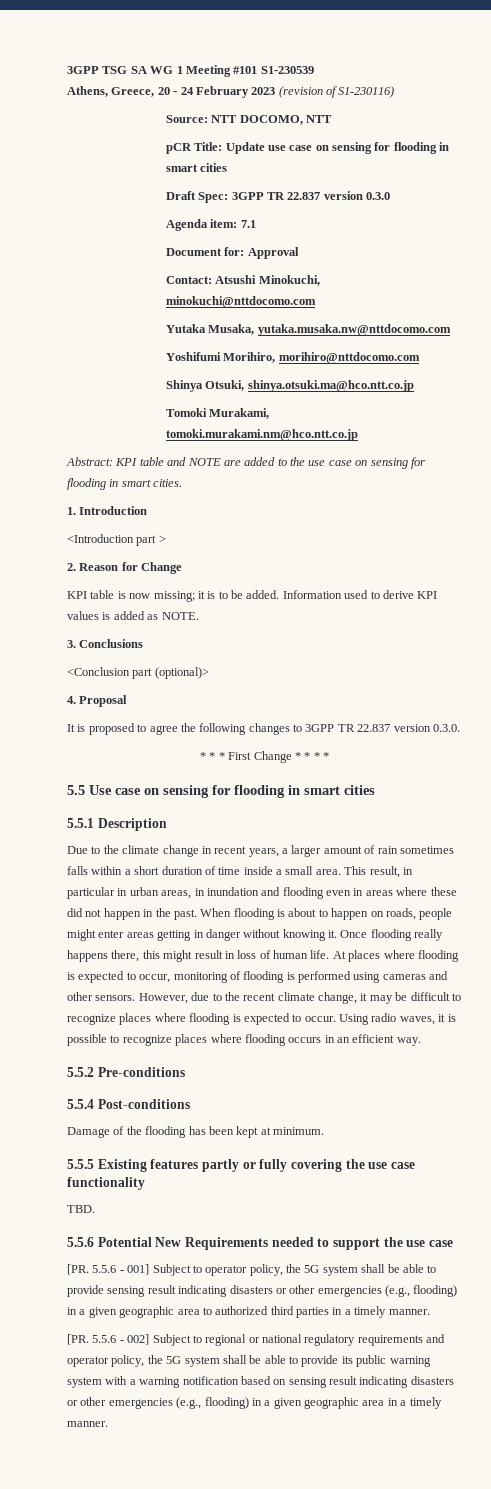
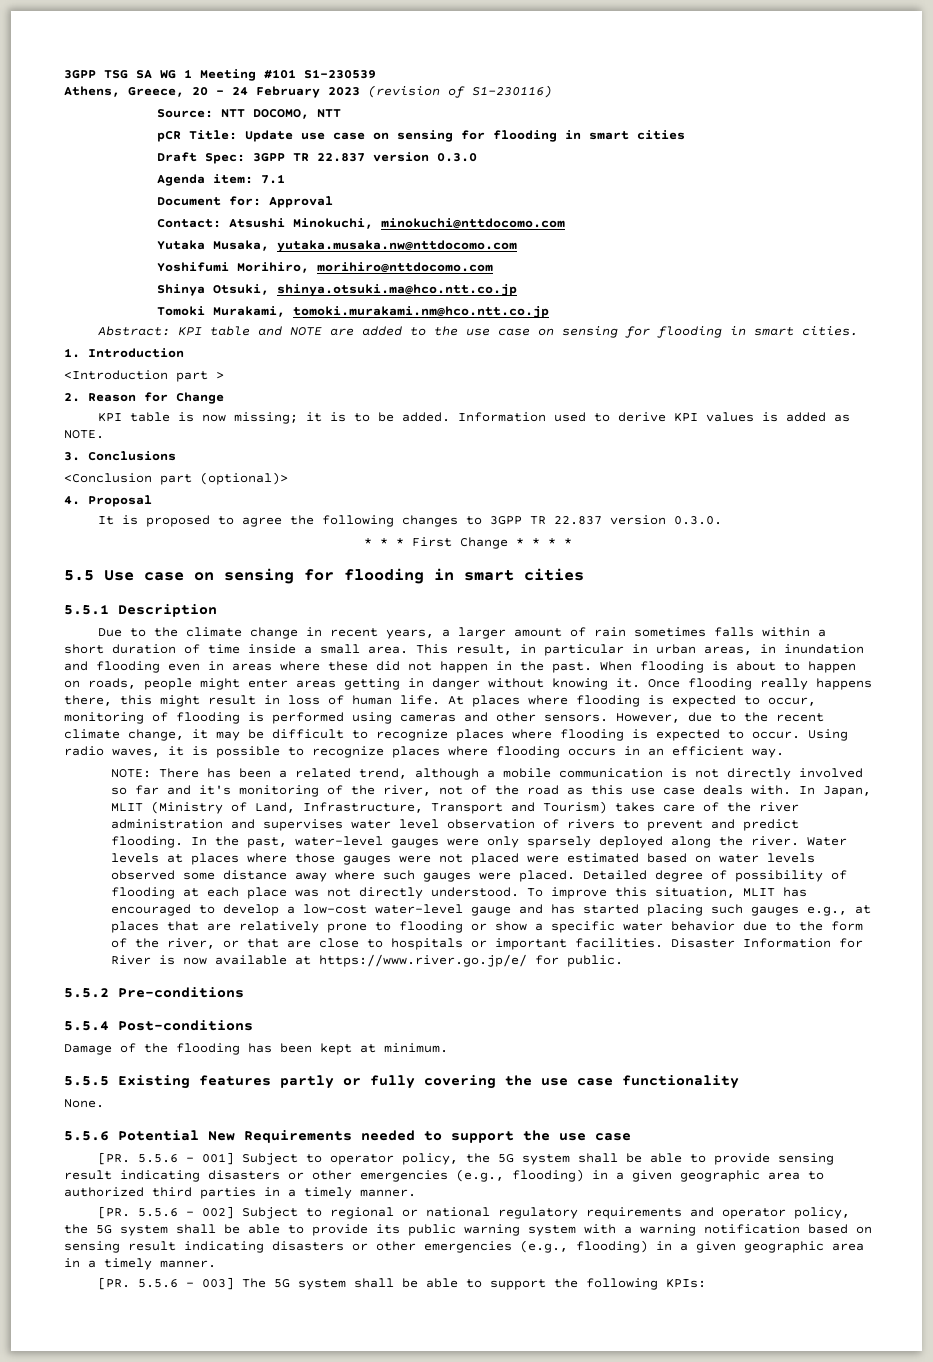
+ NOTE: There has been a related trend, although a mobile communication is not directly involved so far and it's monitoring of the river, not of the road as this use case deals with. In Japan, MLIT (Ministry of Land, Infrastructure, Transport and Tourism) takes care of the river administration and supervises water level observation of rivers to prevent and predict flooding. In the past, water-level gauges were only sparsely deployed along the river. Water levels at places where those gauges were not placed were estimated based on water levels observed some distance away where such gauges were placed. Detailed degree of possibility of flooding at each place was not directly understood. To improve this situation, MLIT has encouraged to develop a low-cost water-level gauge and has started placing such gauges e.g., at places that are relatively prone to flooding or show a specific water behavior due to the form of the river, or that are close to hospitals or important facilities. Disaster Information for River is now available at https://www.river.go.jp/e/ for public.
- TBD.
+ None.
+ [PR. 5.5.6 - 003] The 5G system shall be able to support the following KPIs:

